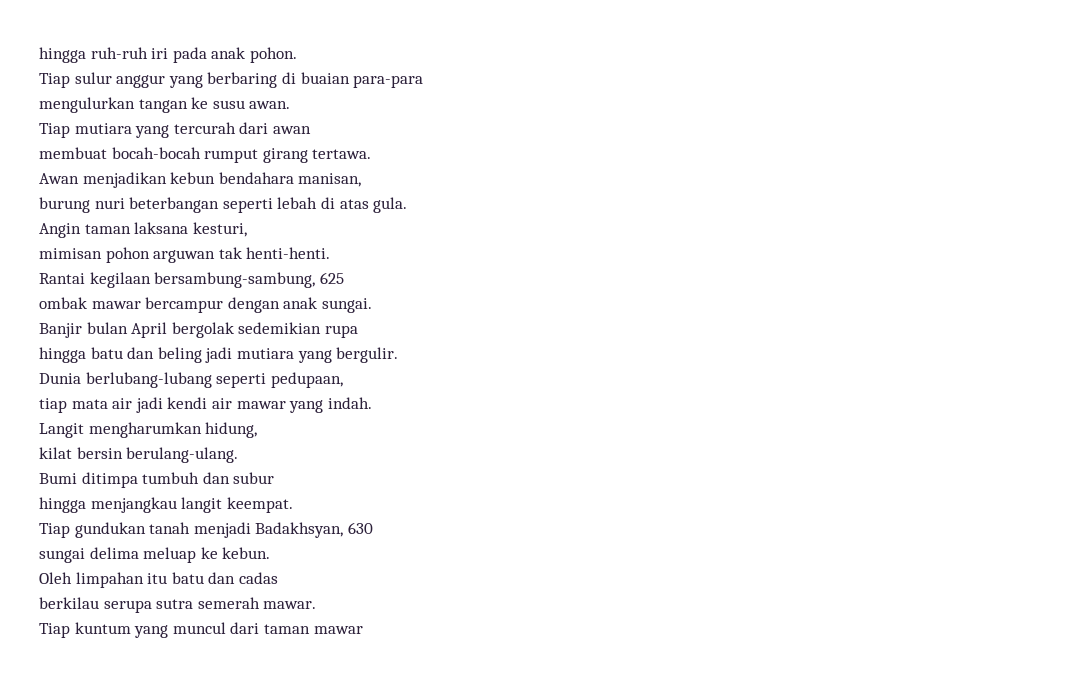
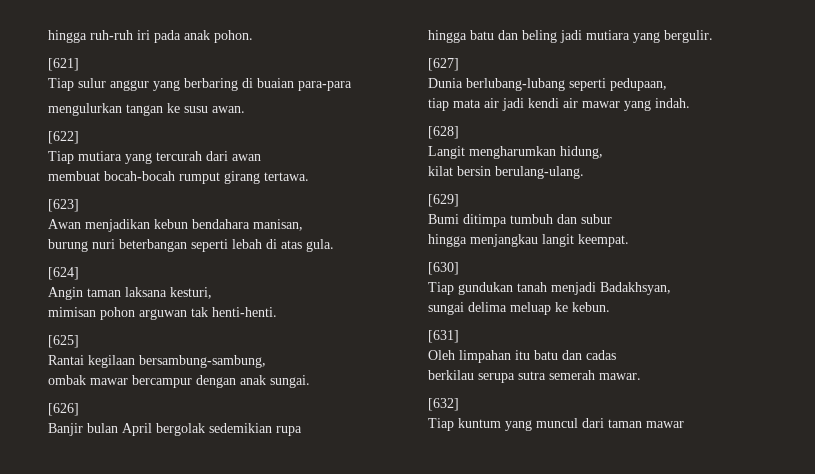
+ [621]
+ [622]
+ [623]
+ [624]
+ [625]
- Rantai kegilaan bersambung-sambung, 625
+ Rantai kegilaan bersambung-sambung,
+ [626]
+ [627]
+ [628]
+ [629]
+ [630]
- Tiap gundukan tanah menjadi Badakhsyan, 630
+ Tiap gundukan tanah menjadi Badakhsyan,
+ [631]
+ [632]

